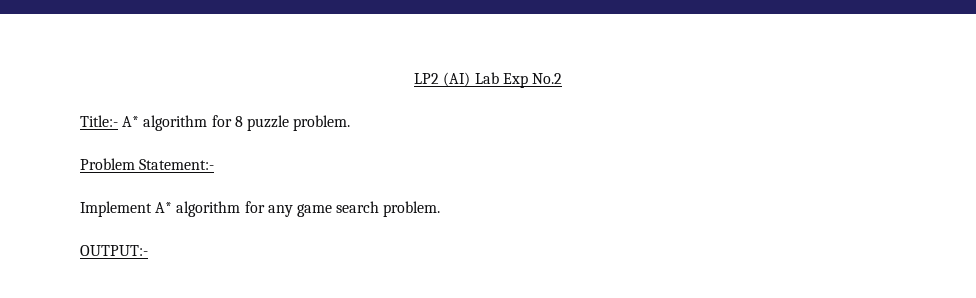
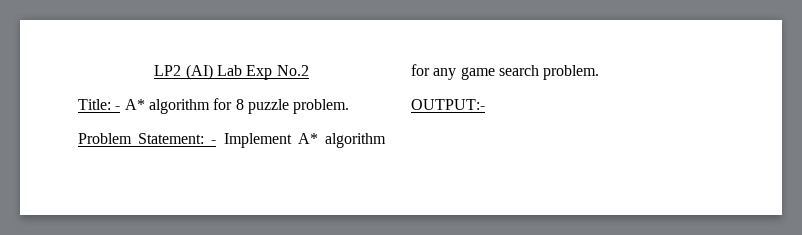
- Title:- A* algorithm for 8 puzzle problem.
+ Title: - A* algorithm for 8 puzzle problem.
- Problem Statement:-
- Implement A* algorithm for any game search problem.
+ Problem Statement: - Implement A* algorithm for any game search problem.

